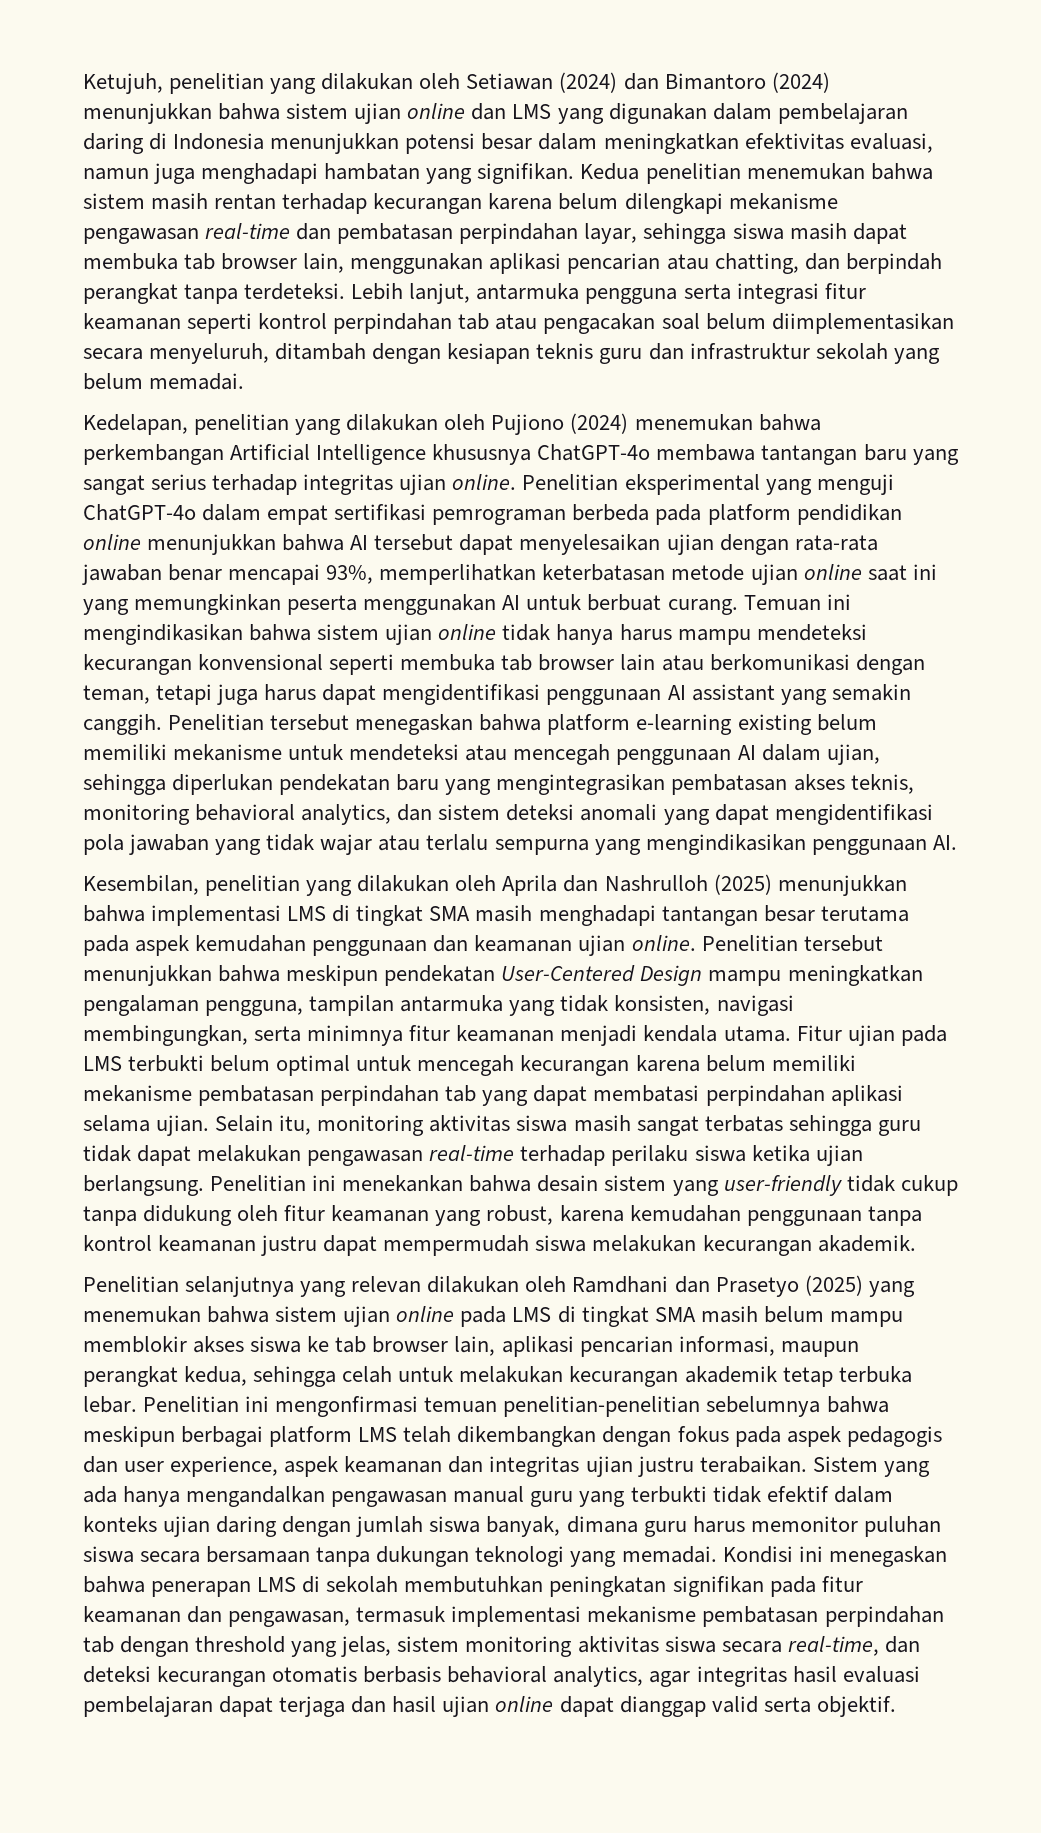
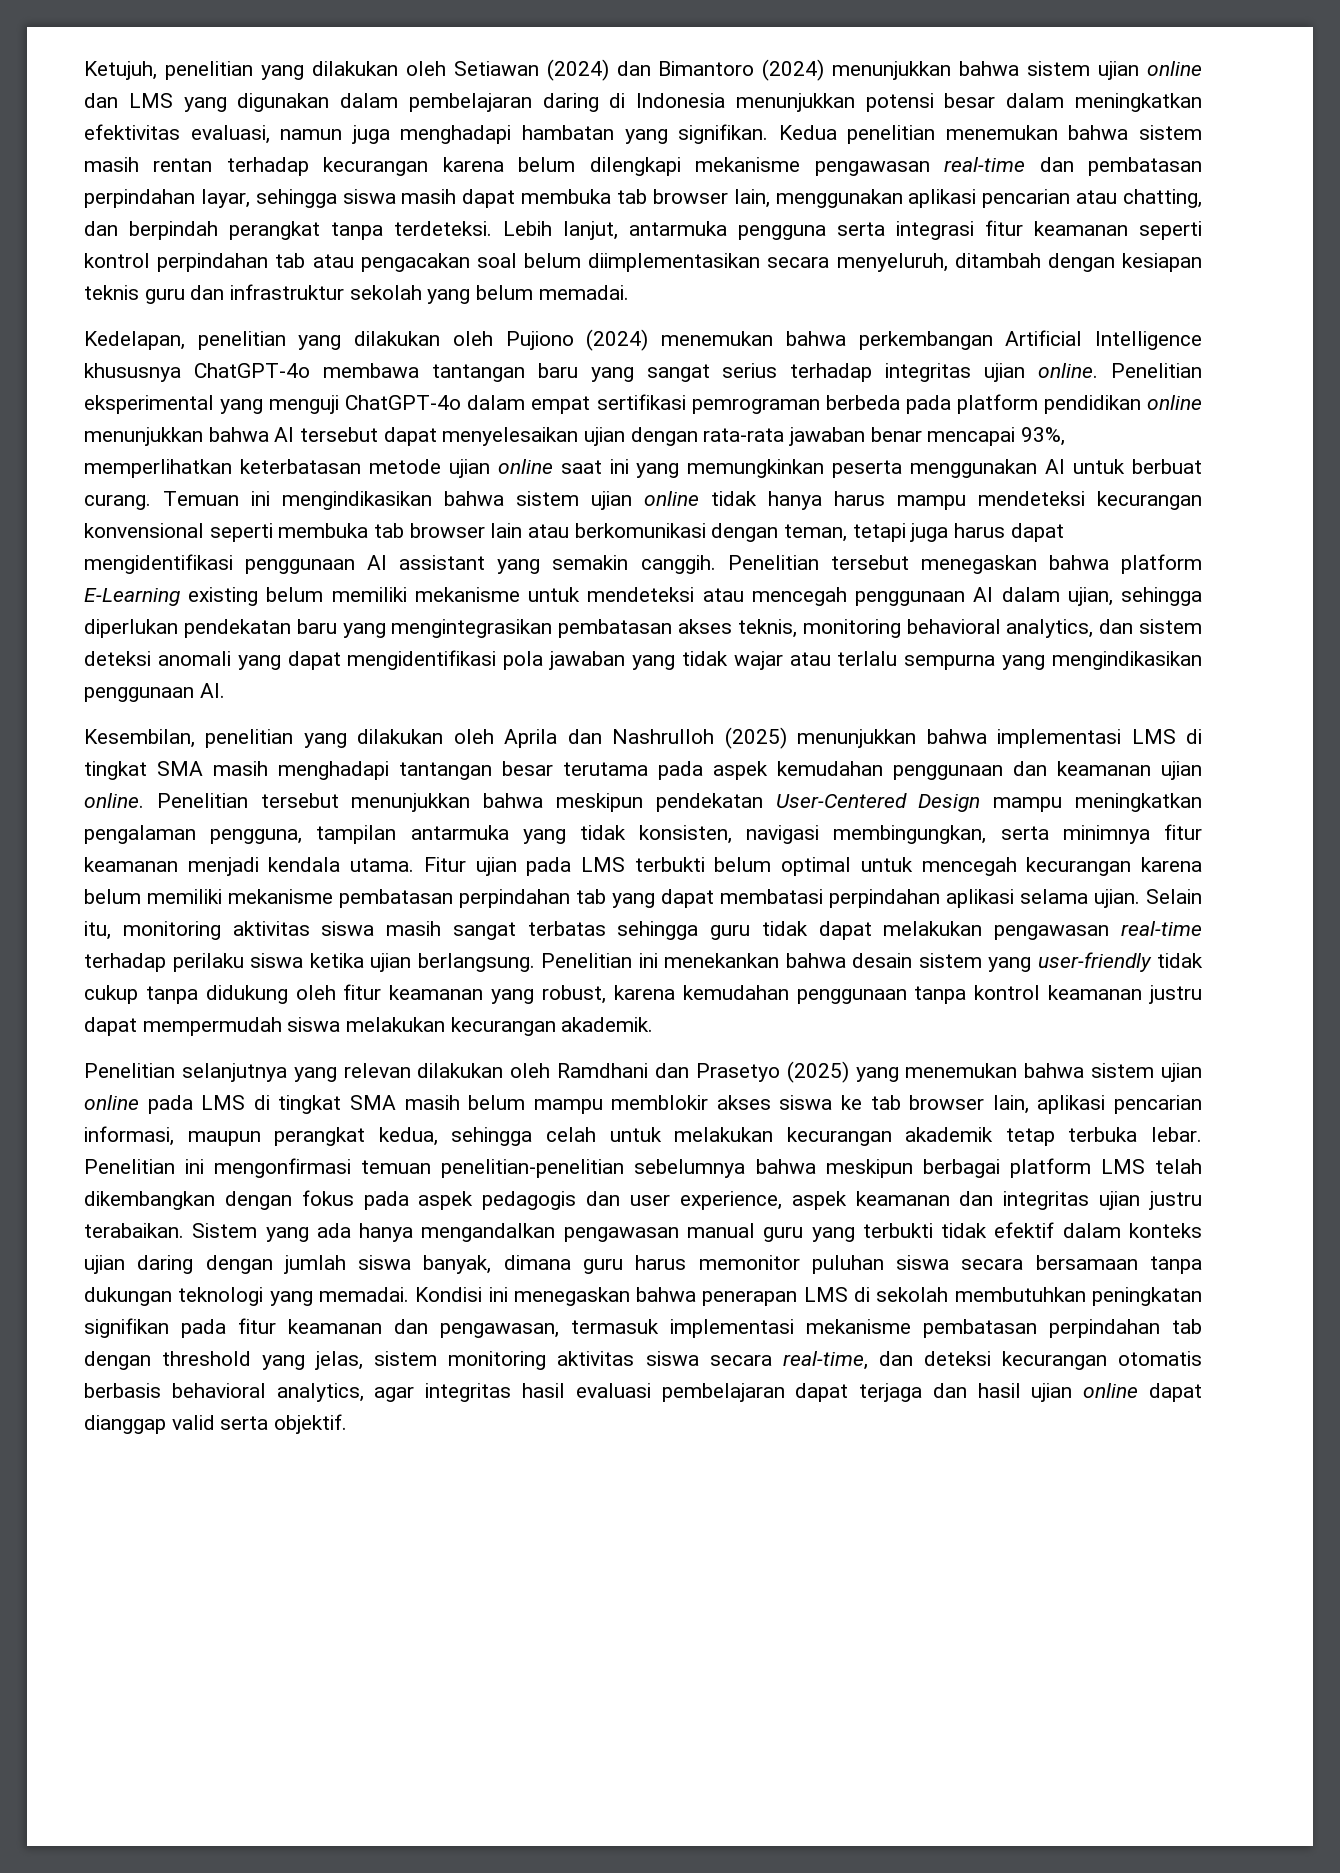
- Penelitian tersebut menegaskan bahwa platform e-learning existing belum memiliki mekanisme untuk mendeteksi atau mencegah penggunaan AI dalam ujian, sehingga diperlukan pendekatan baru yang mengintegrasikan pembatasan akses teknis, monitoring behavioral analytics, dan sistem deteksi anomali yang dapat mengidentifikasi pola jawaban yang tidak wajar atau terlalu sempurna yang mengindikasikan penggunaan AI.
+ Penelitian tersebut menegaskan bahwa platform E-Learning existing belum memiliki mekanisme untuk mendeteksi atau mencegah penggunaan AI dalam ujian, sehingga diperlukan pendekatan baru yang mengintegrasikan pembatasan akses teknis, monitoring behavioral analytics, dan sistem deteksi anomali yang dapat mengidentifikasi pola jawaban yang tidak wajar atau terlalu sempurna yang mengindikasikan penggunaan AI.

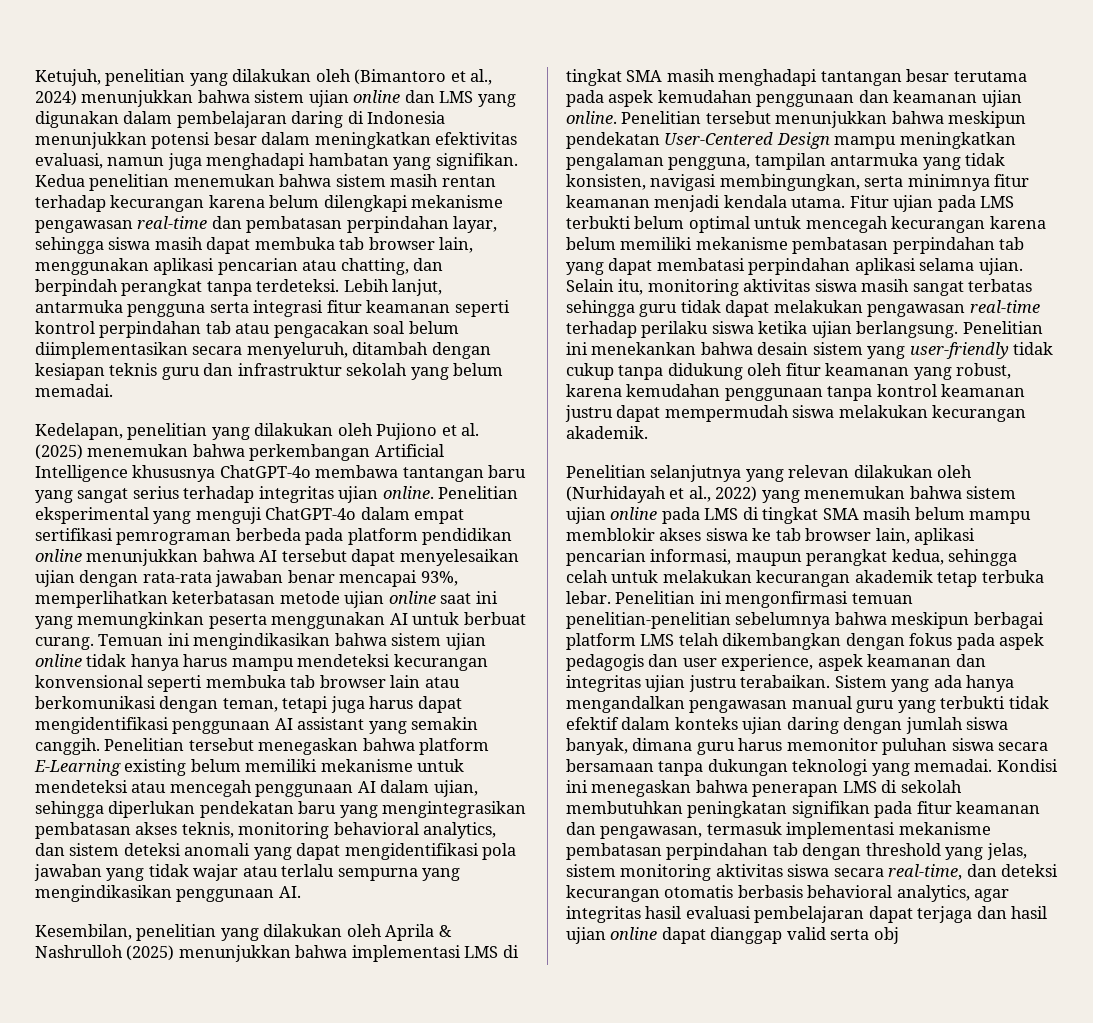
- Ketujuh, penelitian yang dilakukan oleh Setiawan (2024) dan Bimantoro (2024) menunjukkan bahwa sistem ujian online dan LMS yang digunakan dalam pembelajaran daring di Indonesia menunjukkan potensi besar dalam meningkatkan efektivitas evaluasi, namun juga menghadapi hambatan yang signifikan.
+ Ketujuh, penelitian yang dilakukan oleh (Bimantoro et al., 2024) menunjukkan bahwa sistem ujian online dan LMS yang digunakan dalam pembelajaran daring di Indonesia menunjukkan potensi besar dalam meningkatkan efektivitas evaluasi, namun juga menghadapi hambatan yang signifikan.
- Kedelapan, penelitian yang dilakukan oleh Pujiono (2024) menemukan bahwa perkembangan Artificial Intelligence khususnya ChatGPT-4o membawa tantangan baru yang sangat serius terhadap integritas ujian online.
+ Kedelapan, penelitian yang dilakukan oleh Pujiono et al. (2025) menemukan bahwa perkembangan Artificial Intelligence khususnya ChatGPT-4o membawa tantangan baru yang sangat serius terhadap integritas ujian online.
- Kesembilan, penelitian yang dilakukan oleh Aprila dan Nashrulloh (2025) menunjukkan bahwa implementasi LMS di tingkat SMA masih menghadapi tantangan besar terutama pada aspek kemudahan penggunaan dan keamanan ujian online.
+ Kesembilan, penelitian yang dilakukan oleh Aprila & Nashrulloh (2025) menunjukkan bahwa implementasi LMS di tingkat SMA masih menghadapi tantangan besar terutama pada aspek kemudahan penggunaan dan keamanan ujian online.
- Penelitian selanjutnya yang relevan dilakukan oleh Ramdhani dan Prasetyo (2025) yang menemukan bahwa sistem ujian online pada LMS di tingkat SMA masih belum mampu memblokir akses siswa ke tab browser lain, aplikasi pencarian informasi, maupun perangkat kedua, sehingga celah untuk melakukan kecurangan akademik tetap terbuka lebar.
+ Penelitian selanjutnya yang relevan dilakukan oleh (Nurhidayah et al., 2022) yang menemukan bahwa sistem ujian online pada LMS di tingkat SMA masih belum mampu memblokir akses siswa ke tab browser lain, aplikasi pencarian informasi, maupun perangkat kedua, sehingga celah untuk melakukan kecurangan akademik tetap terbuka lebar.
- Kondisi ini menegaskan bahwa penerapan LMS di sekolah membutuhkan peningkatan signifikan pada fitur keamanan dan pengawasan, termasuk implementasi mekanisme pembatasan perpindahan tab dengan threshold yang jelas, sistem monitoring aktivitas siswa secara real-time, dan deteksi kecurangan otomatis berbasis behavioral analytics, agar integritas hasil evaluasi pembelajaran dapat terjaga dan hasil ujian online dapat dianggap valid serta objektif.
+ Kondisi ini menegaskan bahwa penerapan LMS di sekolah membutuhkan peningkatan signifikan pada fitur keamanan dan pengawasan, termasuk implementasi mekanisme pembatasan perpindahan tab dengan threshold yang jelas, sistem monitoring aktivitas siswa secara real-time, dan deteksi kecurangan otomatis berbasis behavioral analytics, agar integritas hasil evaluasi pembelajaran dapat terjaga dan hasil ujian online dapat dianggap valid serta obj

